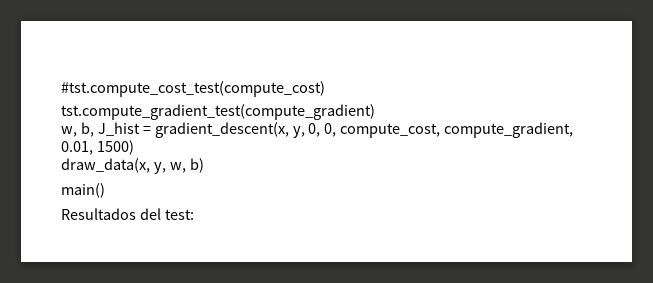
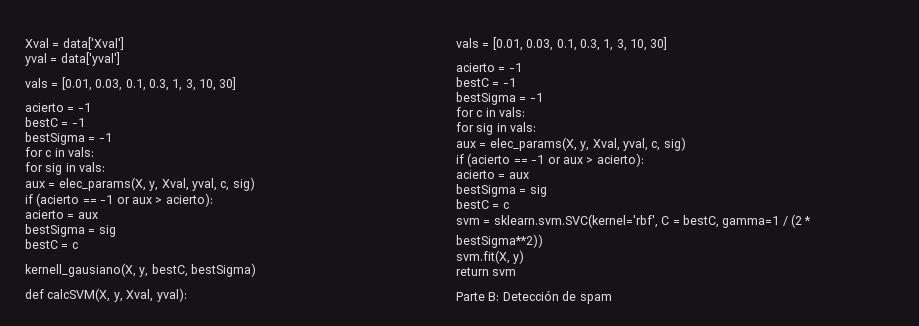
- #tst.compute_cost_test(compute_cost)
- tst.compute_gradient_test(compute_gradient)
- w, b, J_hist = gradient_descent(x, y, 0, 0, compute_cost, compute_gradient, 0.01, 1500)
- draw_data(x, y, w, b)
- main()
- Resultados del test:
+ Xval = data['Xval']
+ yval = data['yval']
+ vals = [0.01, 0.03, 0.1, 0.3, 1, 3, 10, 30]
+ acierto = -1
+ bestC = -1
+ bestSigma = -1
+ for c in vals:
+ for sig in vals:
+ aux = elec_params(X, y, Xval, yval, c, sig)
+ if (acierto == -1 or aux > acierto):
+ acierto = aux
+ bestSigma = sig
+ bestC = c
+ kernell_gausiano(X, y, bestC, bestSigma)
+ def calcSVM(X, y, Xval, yval):
+ vals = [0.01, 0.03, 0.1, 0.3, 1, 3, 10, 30]
+ acierto = -1
+ bestC = -1
+ bestSigma = -1
+ for c in vals:
+ for sig in vals:
+ aux = elec_params(X, y, Xval, yval, c, sig)
+ if (acierto == -1 or aux > acierto):
+ acierto = aux
+ bestSigma = sig
+ bestC = c
+ svm = sklearn.svm.SVC(kernel='rbf', C = bestC, gamma=1 / (2 *
+ bestSigma**2))
+ svm.fit(X, y)
+ return svm
+ Parte B: Detección de spam

